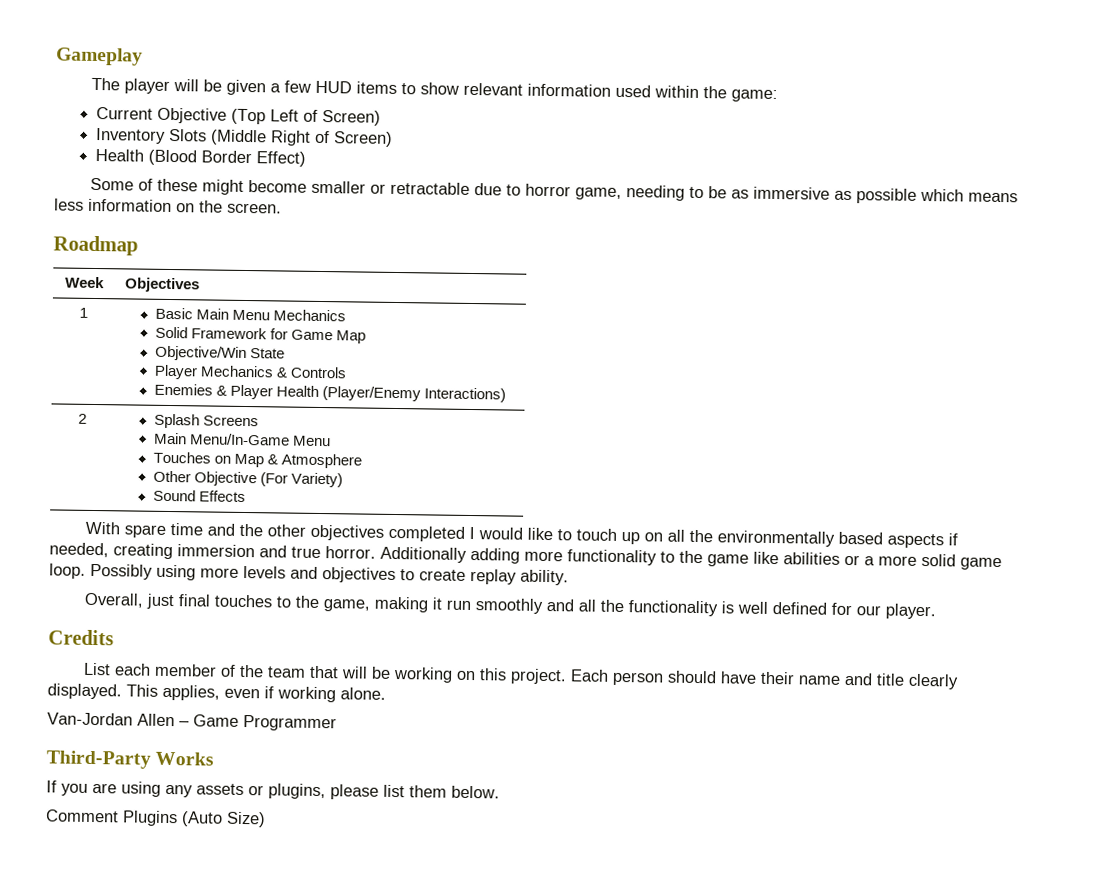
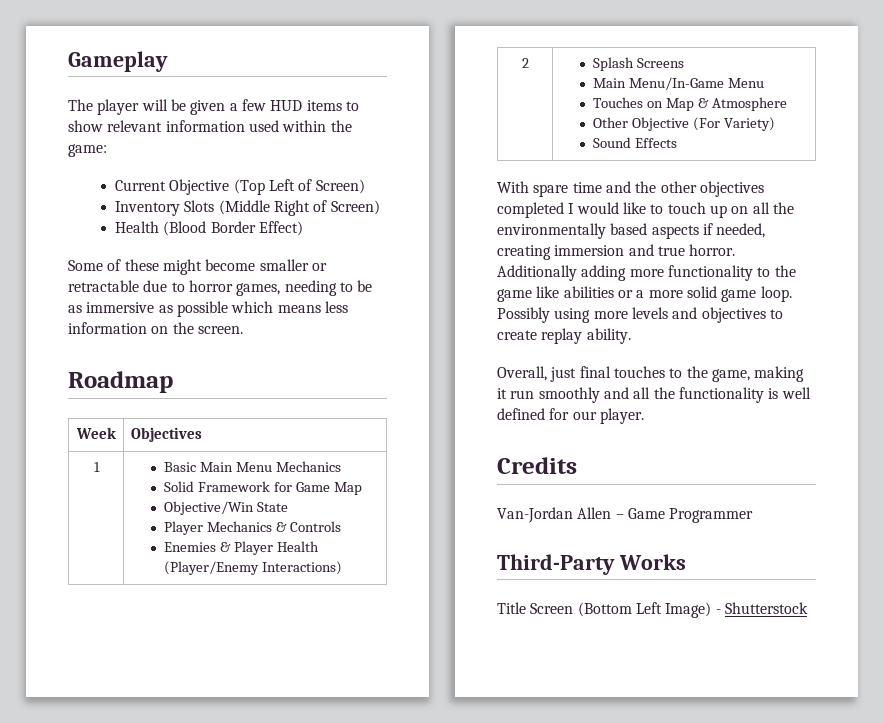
- Some of these might become smaller or retractable due to horror game, needing to be as immersive as possible which means less information on the screen.
+ Some of these might become smaller or retractable due to horror games, needing to be as immersive as possible which means less information on the screen.
- List each member of the team that will be working on this project. Each person should have their name and title clearly displayed. This applies, even if working alone.
- If you are using any assets or plugins, please list them below.
- Comment Plugins (Auto Size)
+ Title Screen (Bottom Left Image) - Shutterstock

